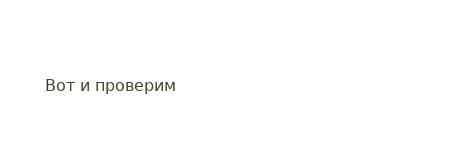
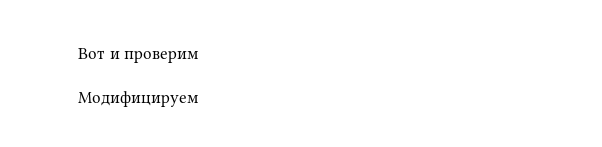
+ Модифицируем

